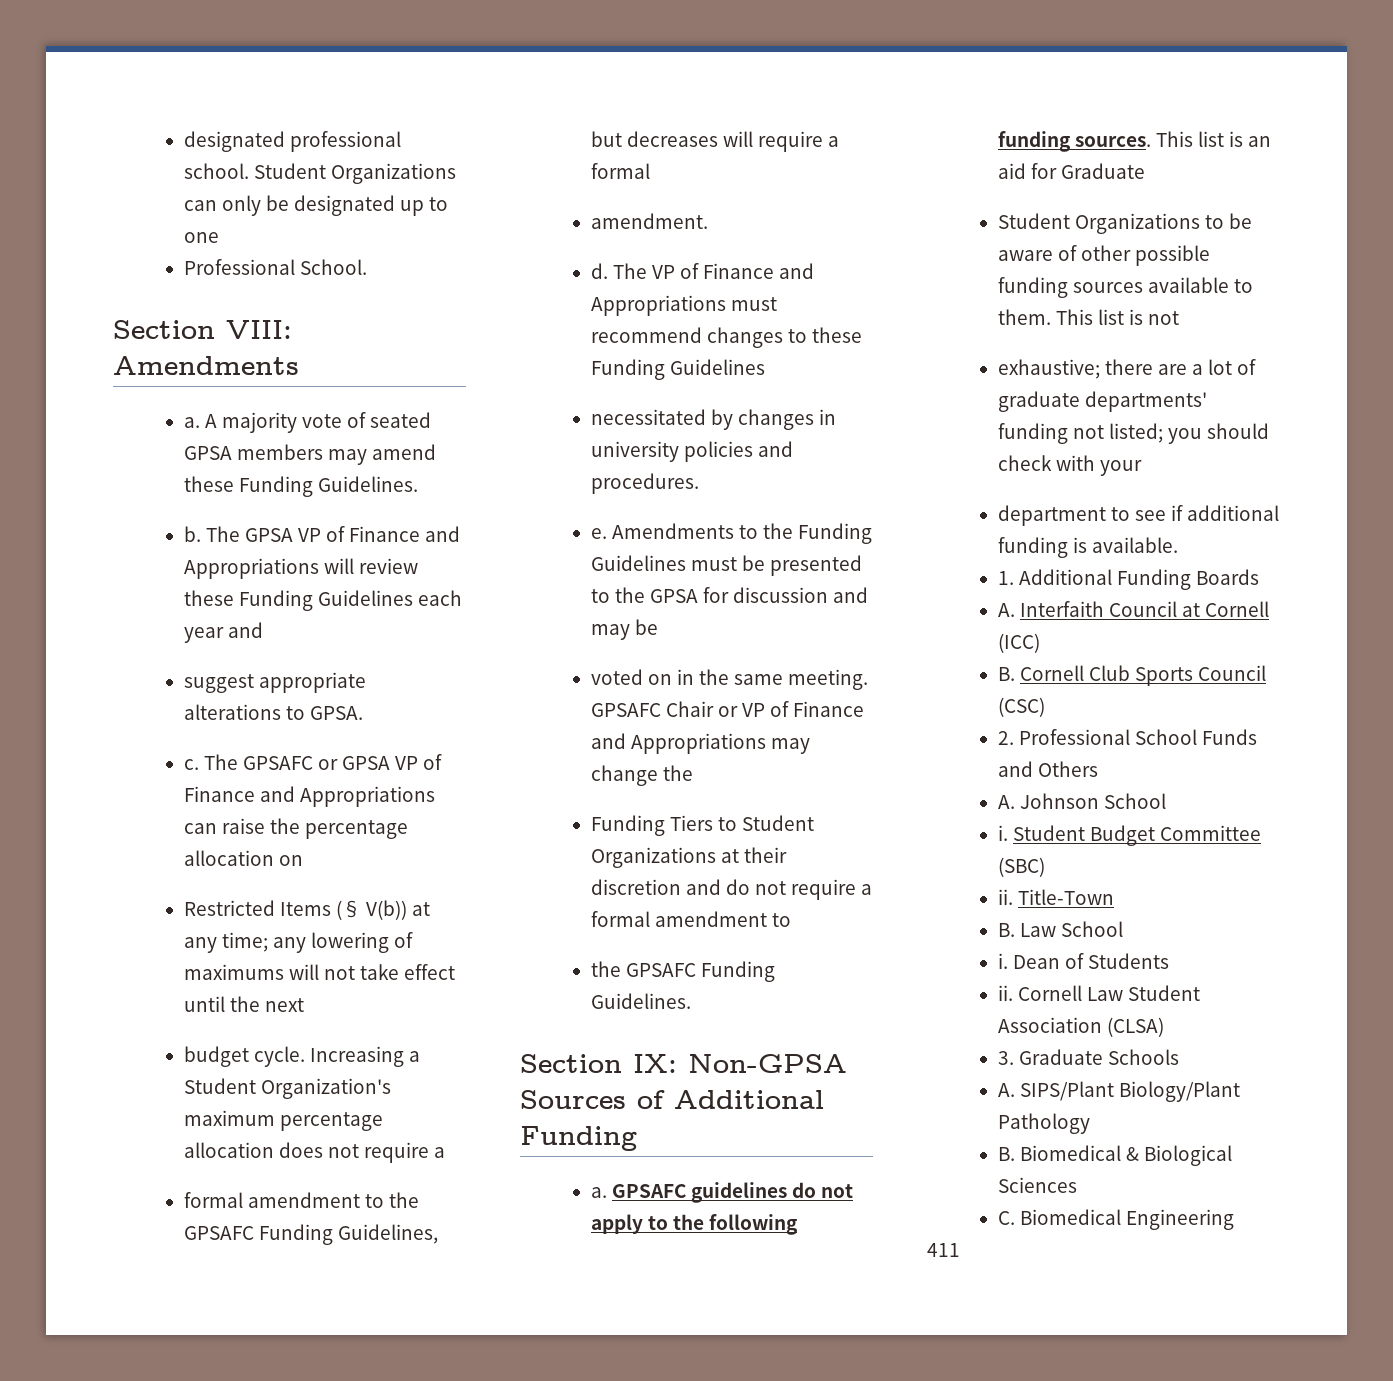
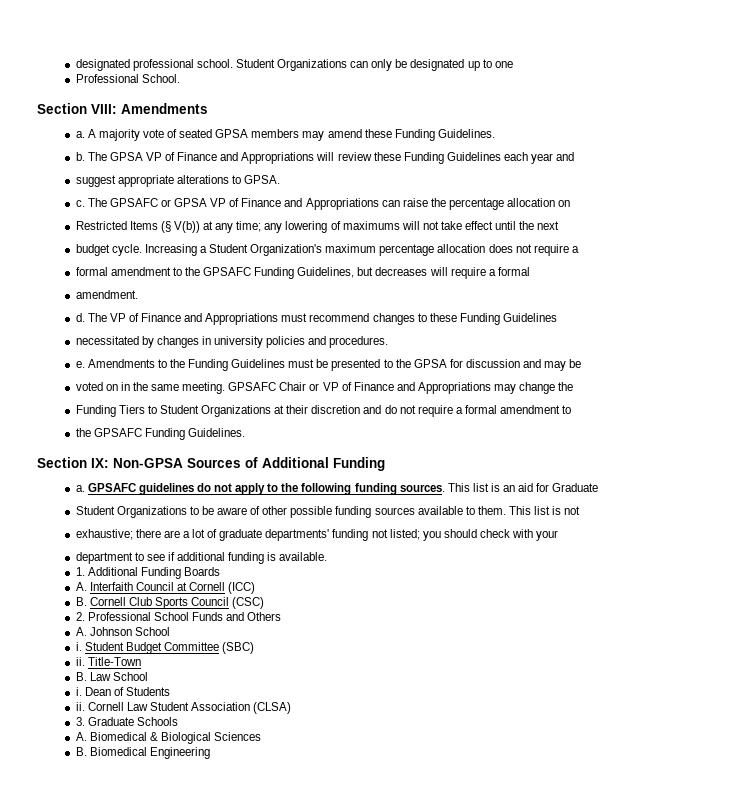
- A. SIPS/Plant Biology/Plant Pathology
- B. Biomedical & Biological Sciences
+ A. Biomedical & Biological Sciences
- C. Biomedical Engineering
+ B. Biomedical Engineering
- 411

